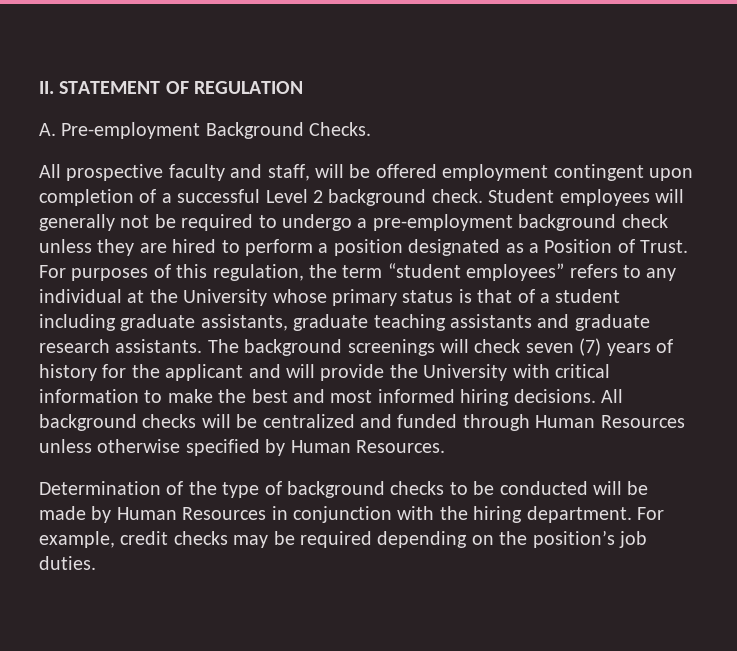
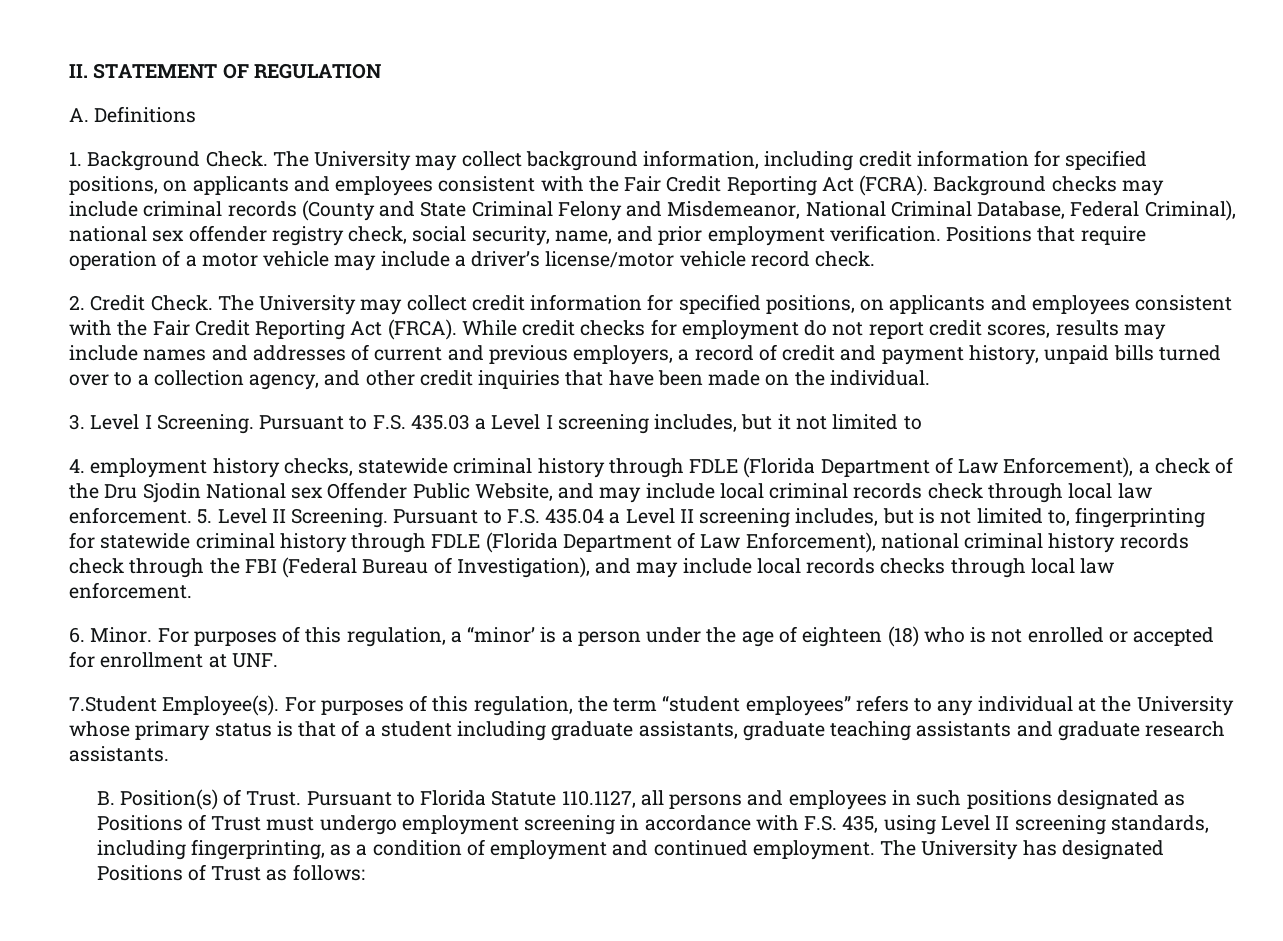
- A. Pre-employment Background Checks.
- All prospective faculty and staff, will be offered employment contingent upon completion of a successful Level 2 background check. Student employees will generally not be required to undergo a pre-employment background check unless they are hired to perform a position designated as a Position of Trust.
+ A. Definitions
+ 1. Background Check. The University may collect background information, including credit information for specified positions, on applicants and employees consistent with the Fair Credit Reporting Act (FCRA). Background checks may include criminal records (County and State Criminal Felony and Misdemeanor, National Criminal Database, Federal Criminal), national sex offender registry check, social security, name, and prior employment verification. Positions that require operation of a motor vehicle may include a driver’s license/motor vehicle record check.
+ 2. Credit Check. The University may collect credit information for specified positions, on applicants and employees consistent with the Fair Credit Reporting Act (FRCA). While credit checks for employment do not report credit scores, results may include names and addresses of current and previous employers, a record of credit and payment history, unpaid bills turned over to a collection agency, and other credit inquiries that have been made on the individual.
+ 3. Level I Screening. Pursuant to F.S. 435.03 a Level I screening includes, but it not limited to
+ 4. employment history checks, statewide criminal history through FDLE (Florida Department of Law Enforcement), a check of the Dru Sjodin National sex Offender Public Website, and may include local criminal records check through local law enforcement. 5. Level II Screening. Pursuant to F.S. 435.04 a Level II screening includes, but is not limited to, fingerprinting for statewide criminal history through FDLE (Florida Department of Law Enforcement), national criminal history records check through the FBI (Federal Bureau of Investigation), and may include local records checks through local law enforcement.
+ 6. Minor. For purposes of this regulation, a “minor’ is a person under the age of eighteen (18) who is not enrolled or accepted for enrollment at UNF.
+ 7.Student Employee(s).
- For purposes of this regulation, the term “student employees” refers to any individual at the University whose primary status is that of a student including graduate assistants, graduate teaching assistants and graduate research assistants. The background screenings will check seven (7) years of history for the applicant and will provide the University with critical information to make the best and most informed hiring decisions. All background checks will be centralized and funded through Human Resources unless otherwise specified by Human Resources.
- Determination of the type of background checks to be conducted will be made by Human Resources in conjunction with the hiring department. For example, credit checks may be required depending on the position’s job duties.
+ For purposes of this regulation, the term “student employees” refers to any individual at the University whose primary status is that of a student including graduate assistants, graduate teaching assistants and graduate research assistants.
+ B. Position(s) of Trust. Pursuant to Florida Statute 110.1127, all persons and employees in such positions designated as Positions of Trust must undergo employment screening in accordance with F.S. 435, using Level II screening standards, including fingerprinting, as a condition of employment and continued employment. The University has designated Positions of Trust as follows:

